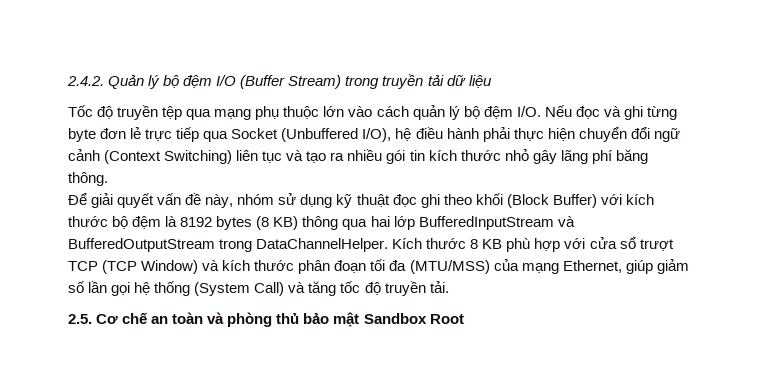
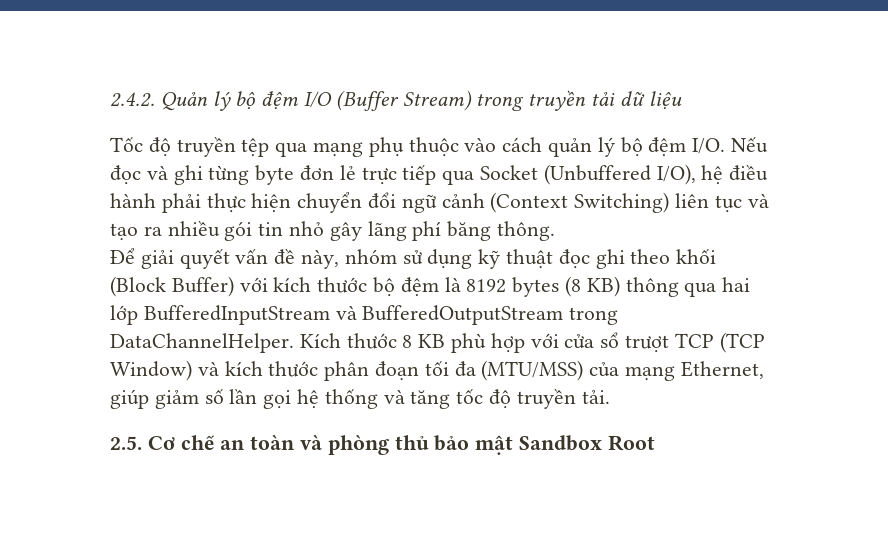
- Tốc độ truyền tệp qua mạng phụ thuộc lớn vào cách quản lý bộ đệm I/O. Nếu đọc và ghi từng byte đơn lẻ trực tiếp qua Socket (Unbuffered I/O), hệ điều hành phải thực hiện chuyển đổi ngữ cảnh (Context Switching) liên tục và tạo ra nhiều gói tin kích thước nhỏ gây lãng phí băng thông.
+ Tốc độ truyền tệp qua mạng phụ thuộc vào cách quản lý bộ đệm I/O. Nếu đọc và ghi từng byte đơn lẻ trực tiếp qua Socket (Unbuffered I/O), hệ điều hành phải thực hiện chuyển đổi ngữ cảnh (Context Switching) liên tục và tạo ra nhiều gói tin nhỏ gây lãng phí băng thông.
- Kích thước 8 KB phù hợp với cửa sổ trượt TCP (TCP Window) và kích thước phân đoạn tối đa (MTU/MSS) của mạng Ethernet, giúp giảm số lần gọi hệ thống (System Call) và tăng tốc độ truyền tải.
+ Kích thước 8 KB phù hợp với cửa sổ trượt TCP (TCP Window) và kích thước phân đoạn tối đa (MTU/MSS) của mạng Ethernet, giúp giảm số lần gọi hệ thống và tăng tốc độ truyền tải.

